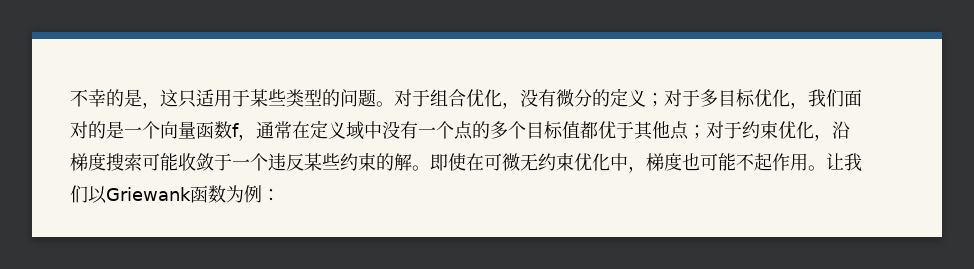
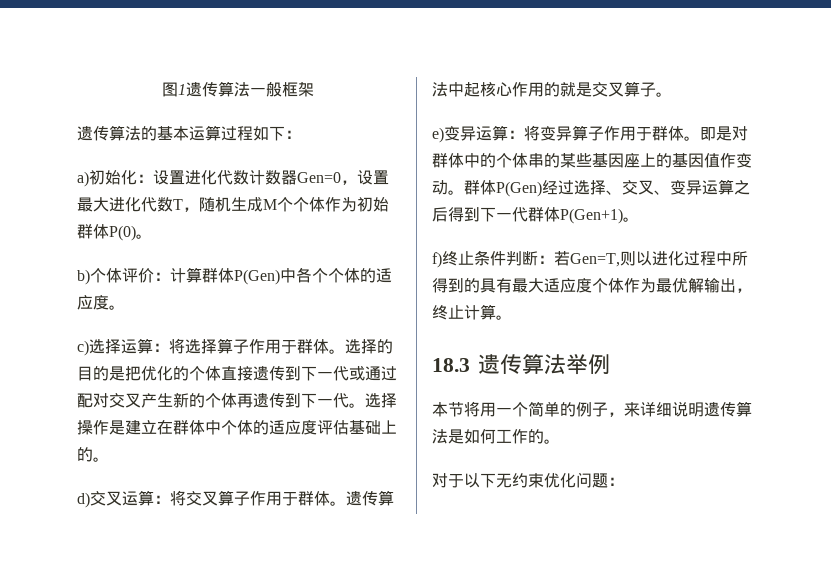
- 不幸的是，这只适用于某些类型的问题。对于组合优化，没有微分的定义；对于多目标优化，我们面对的是一个向量函数f，通常在定义域中没有一个点的多个目标值都优于其他点；对于约束优化，沿梯度搜索可能收敛于一个违反某些约束的解。即使在可微无约束优化中，梯度也可能不起作用。让我们以Griewank函数为例：
+ 图1遗传算法一般框架
+ 遗传算法的基本运算过程如下：
+ a)初始化：设置进化代数计数器Gen=0，设置最大进化代数T，随机生成M个个体作为初始群体P(0)。
+ b)个体评价：计算群体P(Gen)中各个个体的适应度。
+ c)选择运算：将选择算子作用于群体。选择的目的是把优化的个体直接遗传到下一代或通过配对交叉产生新的个体再遗传到下一代。选择操作是建立在群体中个体的适应度评估基础上的。
+ d)交叉运算：将交叉算子作用于群体。遗传算法中起核心作用的就是交叉算子。
+ e)变异运算：将变异算子作用于群体。即是对群体中的个体串的某些基因座上的基因值作变动。群体P(Gen)经过选择、交叉、变异运算之后得到下一代群体P(Gen+1)。
+ f)终止条件判断：若Gen=T,则以进化过程中所得到的具有最大适应度个体作为最优解输出，终止计算。
+ 18.3遗传算法举例
+ 本节将用一个简单的例子，来详细说明遗传算法是如何工作的。
+ 对于以下无约束优化问题：

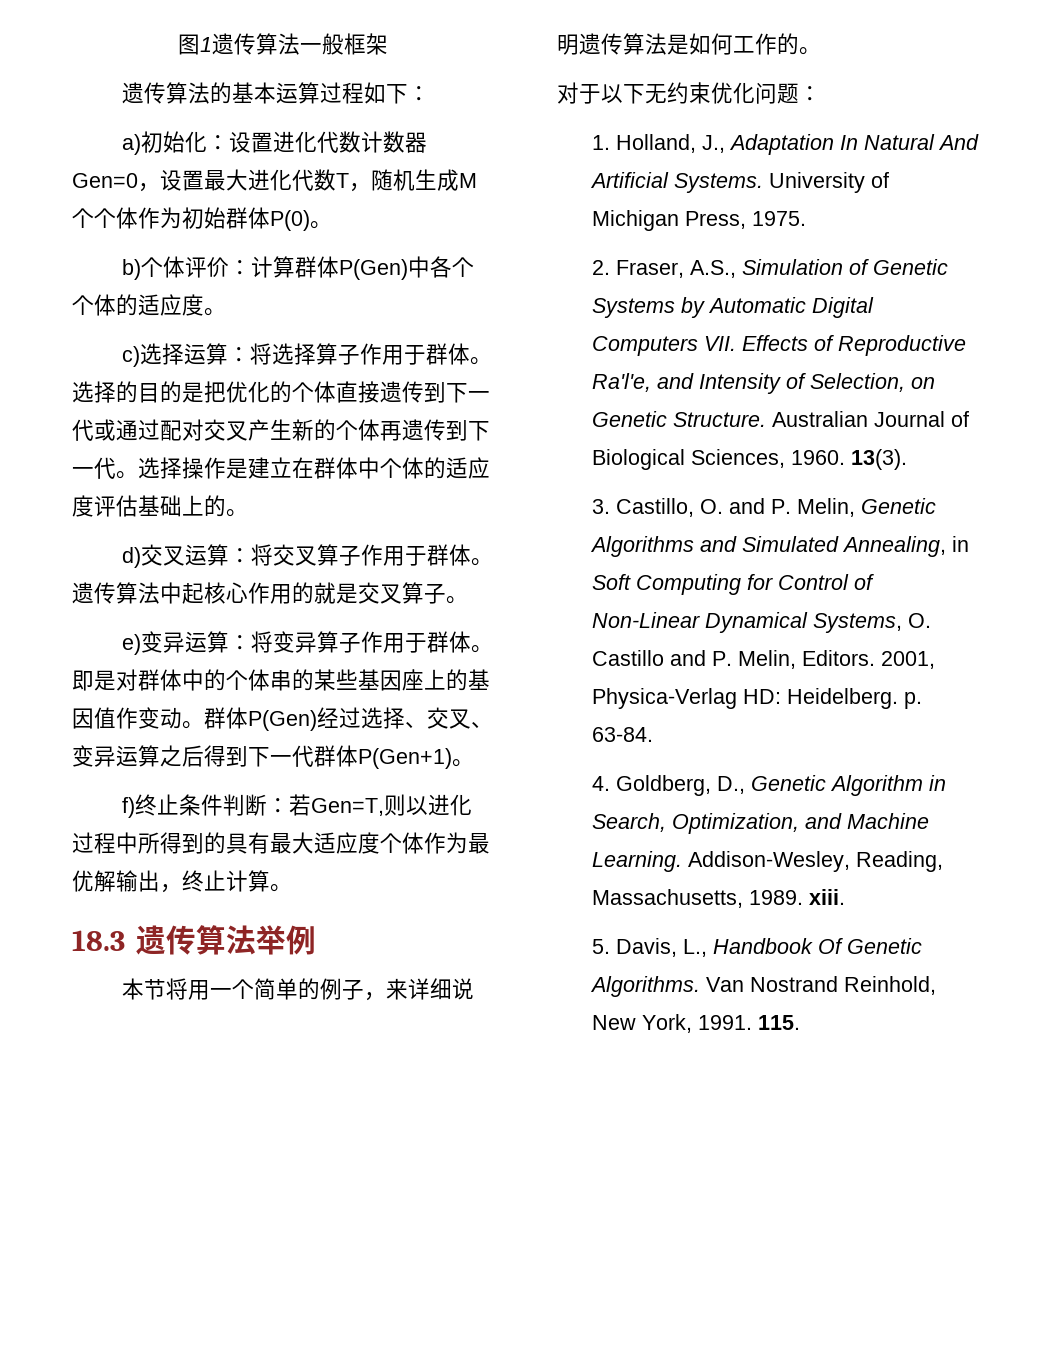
+ 1. Holland, J., Adaptation In Natural And Artificial Systems. University of Michigan Press, 1975.
+ 2. Fraser, A.S., Simulation of Genetic Systems by Automatic Digital Computers VII. Effects of Reproductive Ra'l'e, and Intensity of Selection, on Genetic Structure. Australian Journal of Biological Sciences, 1960. 13(3).
+ 3. Castillo, O. and P. Melin, Genetic Algorithms and Simulated Annealing, in Soft Computing for Control of Non-Linear Dynamical Systems, O. Castillo and P. Melin, Editors. 2001, Physica-Verlag HD: Heidelberg. p. 63-84.
+ 4. Goldberg, D., Genetic Algorithm in Search, Optimization, and Machine Learning. Addison-Wesley, Reading, Massachusetts, 1989. xiii.
+ 5. Davis, L., Handbook Of Genetic Algorithms. Van Nostrand Reinhold, New York, 1991. 115.

